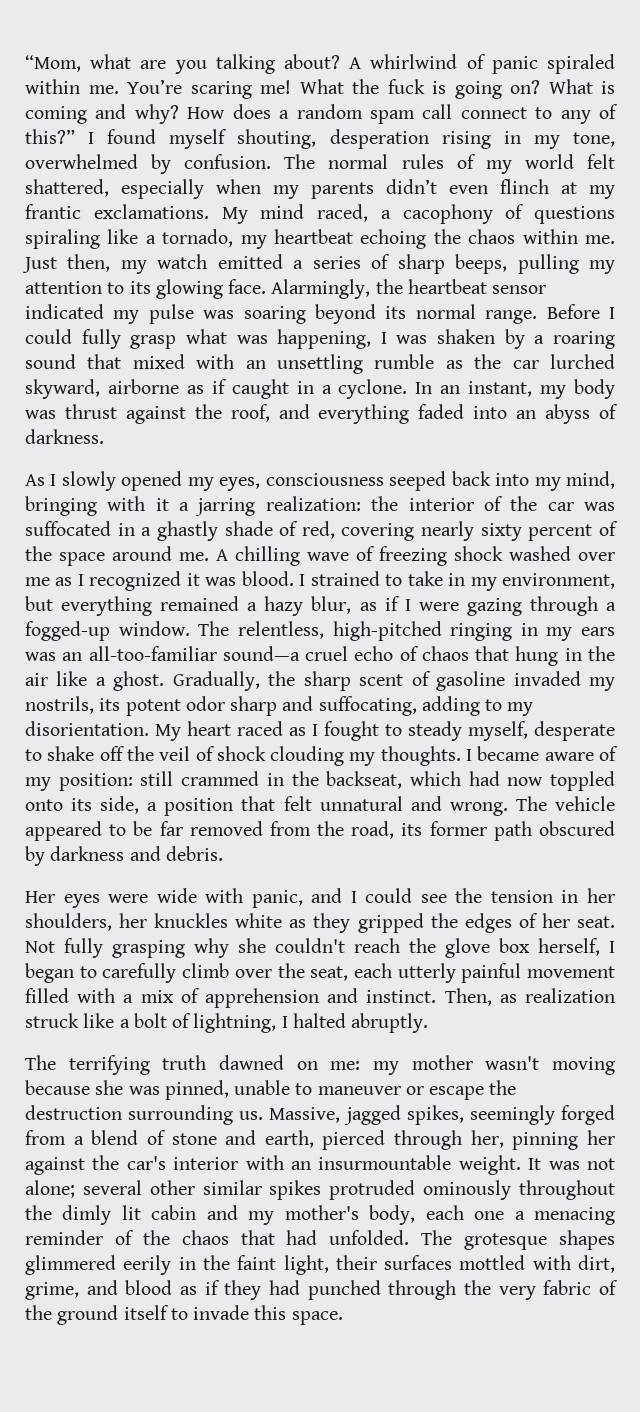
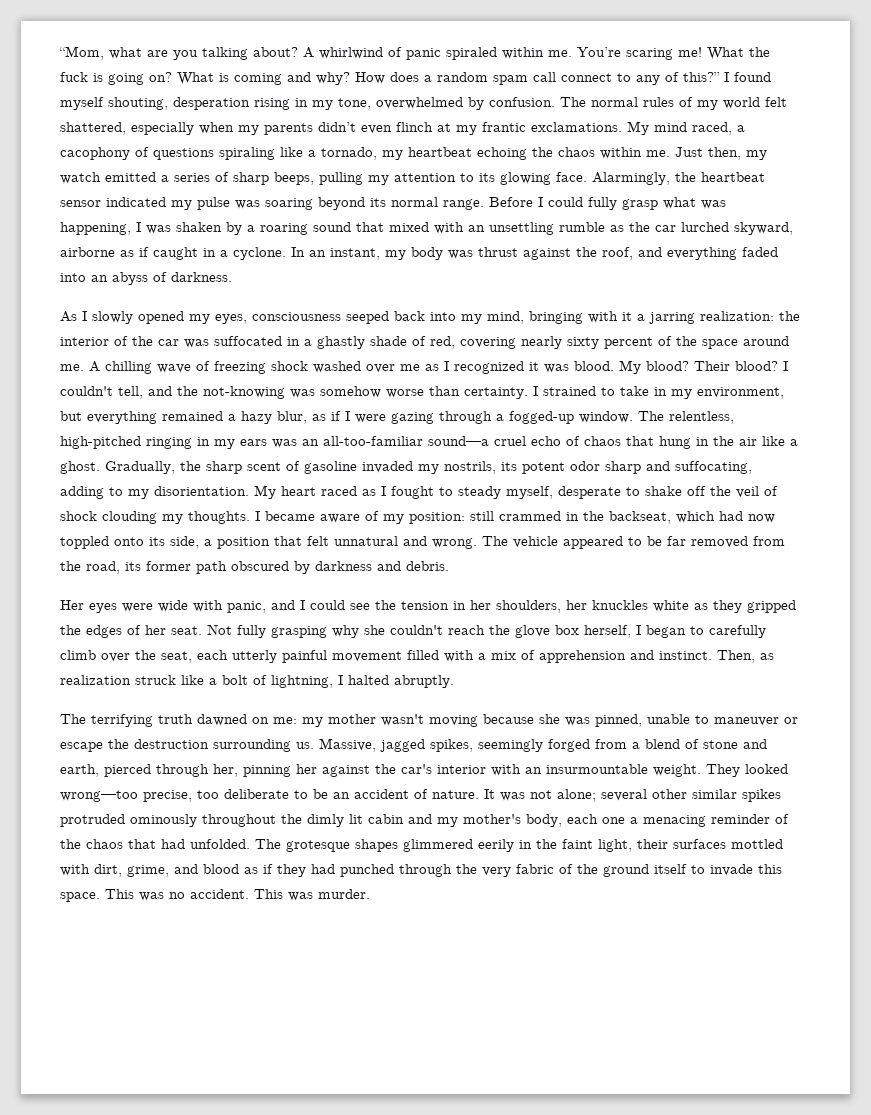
+ My blood? Their blood? I couldn't tell, and the not-knowing was somehow worse than certainty.
+ They looked wrong—too precise, too deliberate to be an accident of nature.
+ This was no accident. This was murder.

